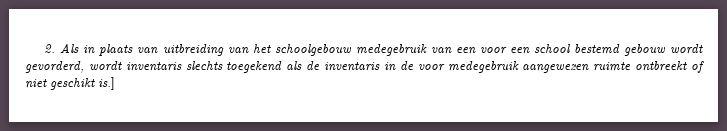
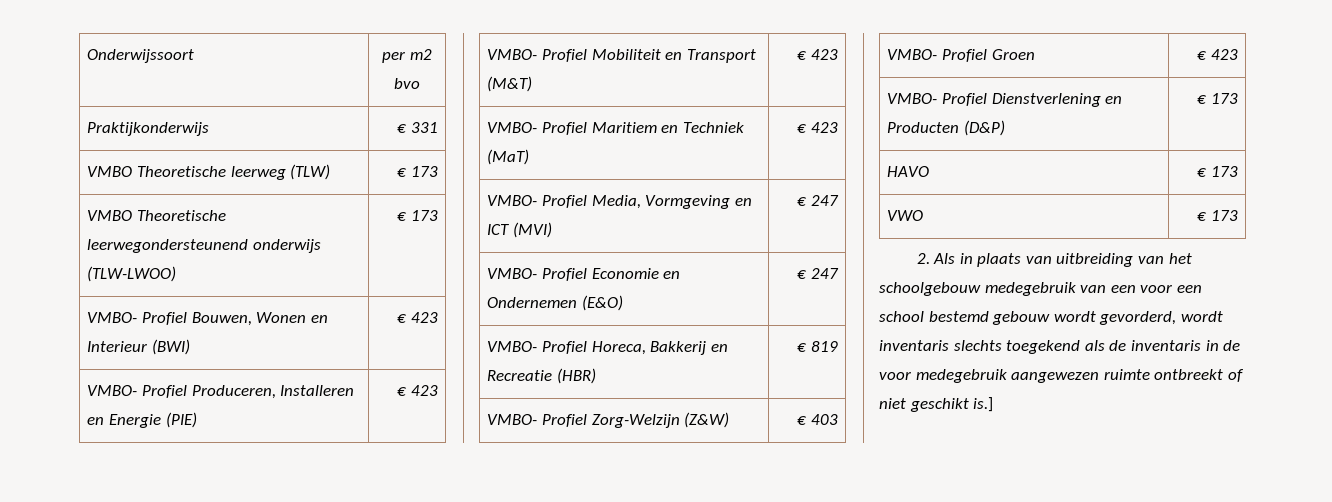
+ Onderwijssoort | per m2 bvo
+ Praktijkonderwijs | € 331
+ VMBO Theoretische leerweg (TLW) | € 173
+ VMBO Theoretische leerwegondersteunend onderwijs (TLW-LWOO) | € 173
+ VMBO- Profiel Bouwen, Wonen en Interieur (BWI) | € 423
+ VMBO- Profiel Produceren, Installeren en Energie (PIE) | € 423
+ VMBO- Profiel Mobiliteit en Transport (M&T) | € 423
+ VMBO- Profiel Maritiem en Techniek (MaT) | € 423
+ VMBO- Profiel Media, Vormgeving en ICT (MVI) | € 247
+ VMBO- Profiel Economie en Ondernemen (E&O) | € 247
+ VMBO- Profiel Horeca, Bakkerij en Recreatie (HBR) | € 819
+ VMBO- Profiel Zorg-Welzijn (Z&W) | € 403
+ VMBO- Profiel Groen | € 423
+ VMBO- Profiel Dienstverlening en Producten (D&P) | € 173
+ HAVO | € 173
+ VWO | € 173

